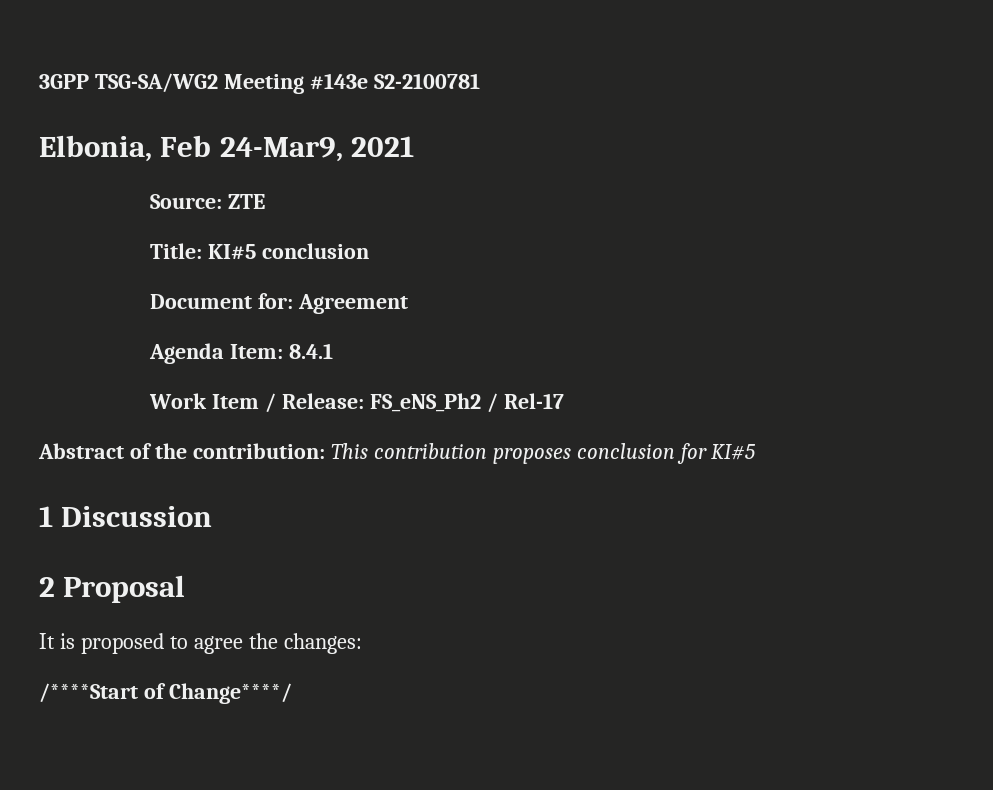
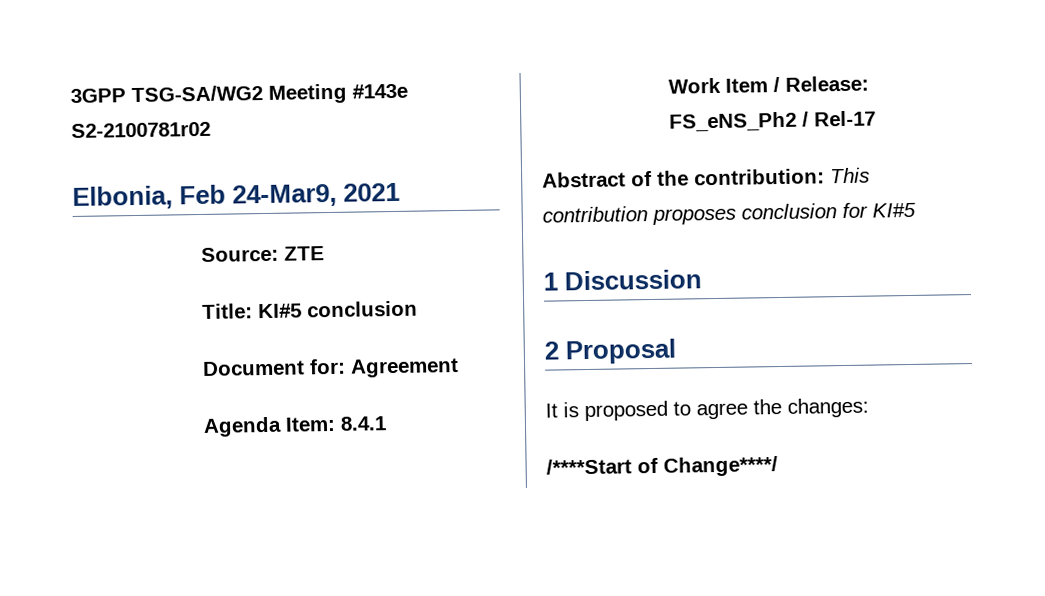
- 3GPP TSG-SA/WG2 Meeting #143e S2-2100781
+ 3GPP TSG-SA/WG2 Meeting #143e S2-2100781r02

